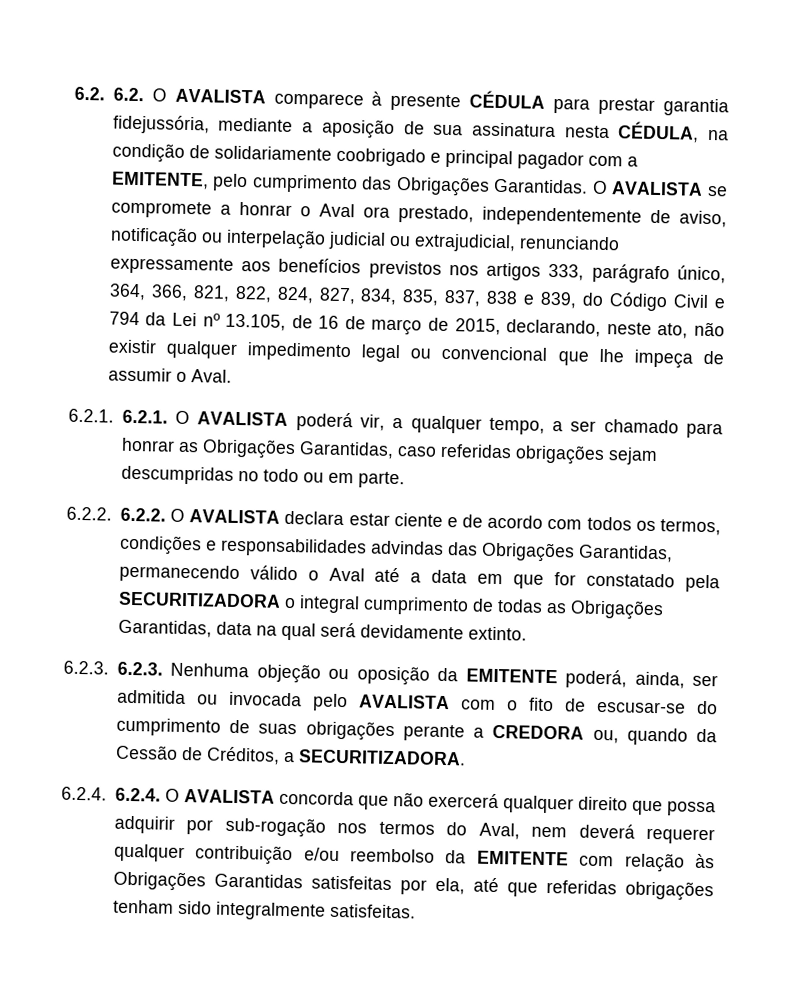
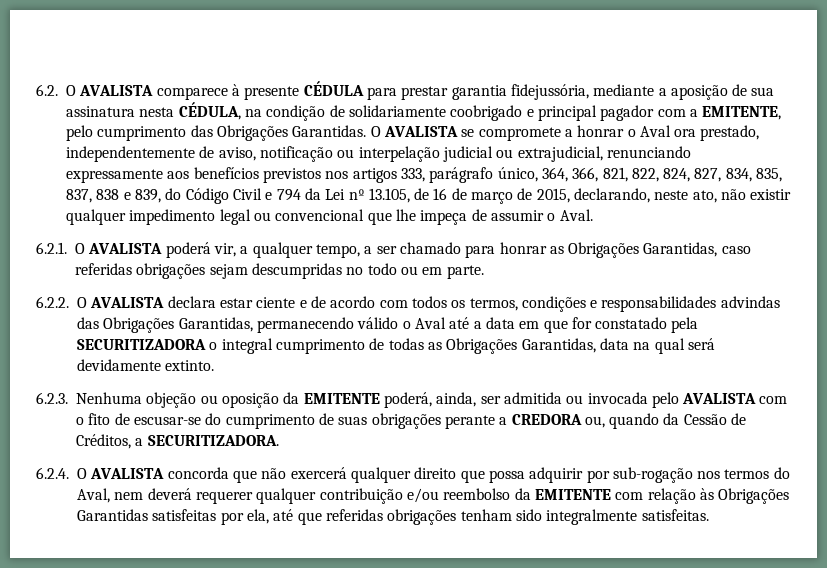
- 6.2. 6.2. O AVALISTA comparece à presente CÉDULA para prestar garantia fidejussória, mediante a aposição de sua assinatura nesta CÉDULA, na condição de solidariamente coobrigado e principal pagador com a EMITENTE, pelo cumprimento das Obrigações Garantidas.
+ 6.2. O AVALISTA comparece à presente CÉDULA para prestar garantia fidejussória, mediante a aposição de sua assinatura nesta CÉDULA, na condição de solidariamente coobrigado e principal pagador com a EMITENTE, pelo cumprimento das Obrigações Garantidas.
- 6.2.1. 6.2.1. O AVALISTA poderá vir, a qualquer tempo, a ser chamado para honrar as Obrigações Garantidas, caso referidas obrigações sejam descumpridas no todo ou em parte.
+ 6.2.1. O AVALISTA poderá vir, a qualquer tempo, a ser chamado para honrar as Obrigações Garantidas, caso referidas obrigações sejam descumpridas no todo ou em parte.
- 6.2.2. 6.2.2. O AVALISTA declara estar ciente e de acordo com todos os termos, condições e responsabilidades advindas das Obrigações Garantidas, permanecendo válido o Aval até a data em que for constatado pela SECURITIZADORA o integral cumprimento de todas as Obrigações Garantidas, data na qual será devidamente extinto.
+ 6.2.2. O AVALISTA declara estar ciente e de acordo com todos os termos, condições e responsabilidades advindas das Obrigações Garantidas, permanecendo válido o Aval até a data em que for constatado pela SECURITIZADORA o integral cumprimento de todas as Obrigações Garantidas, data na qual será devidamente extinto.
- 6.2.3. 6.2.3. Nenhuma objeção ou oposição da EMITENTE poderá, ainda, ser admitida ou invocada pelo AVALISTA com o fito de escusar-se do cumprimento de suas obrigações perante a CREDORA ou, quando da Cessão de Créditos, a SECURITIZADORA.
+ 6.2.3. Nenhuma objeção ou oposição da EMITENTE poderá, ainda, ser admitida ou invocada pelo AVALISTA com o fito de escusar-se do cumprimento de suas obrigações perante a CREDORA ou, quando da Cessão de Créditos, a SECURITIZADORA.
- 6.2.4. 6.2.4. O AVALISTA concorda que não exercerá qualquer direito que possa adquirir por sub-rogação nos termos do Aval, nem deverá requerer qualquer contribuição e/ou reembolso da EMITENTE com relação às Obrigações Garantidas satisfeitas por ela, até que referidas obrigações tenham sido integralmente satisfeitas.
+ 6.2.4. O AVALISTA concorda que não exercerá qualquer direito que possa adquirir por sub-rogação nos termos do Aval, nem deverá requerer qualquer contribuição e/ou reembolso da EMITENTE com relação às Obrigações Garantidas satisfeitas por ela, até que referidas obrigações tenham sido integralmente satisfeitas.

